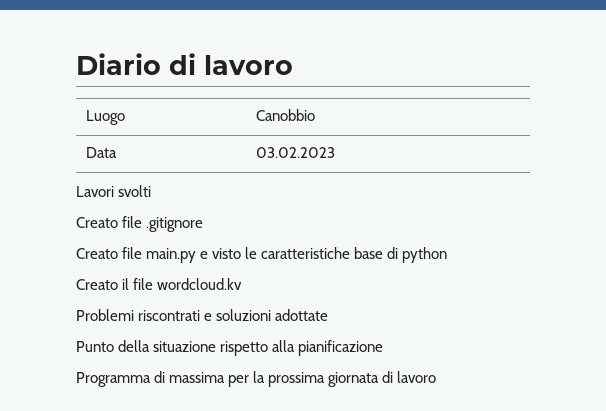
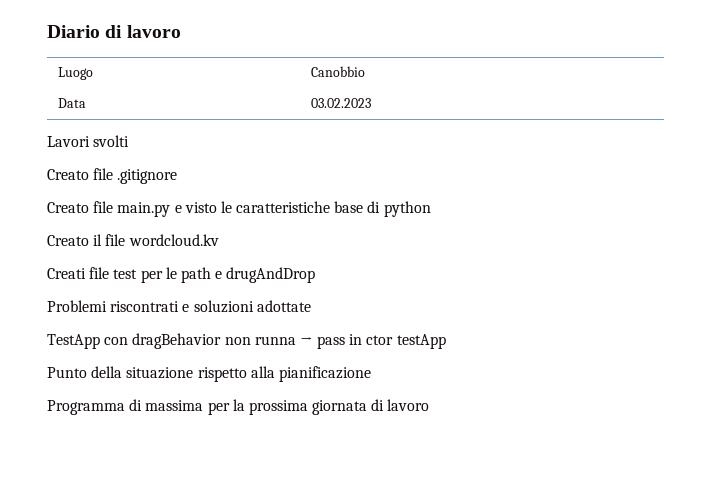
+ Creati file test per le path e drugAndDrop
+ TestApp con dragBehavior non runna → pass in ctor testApp

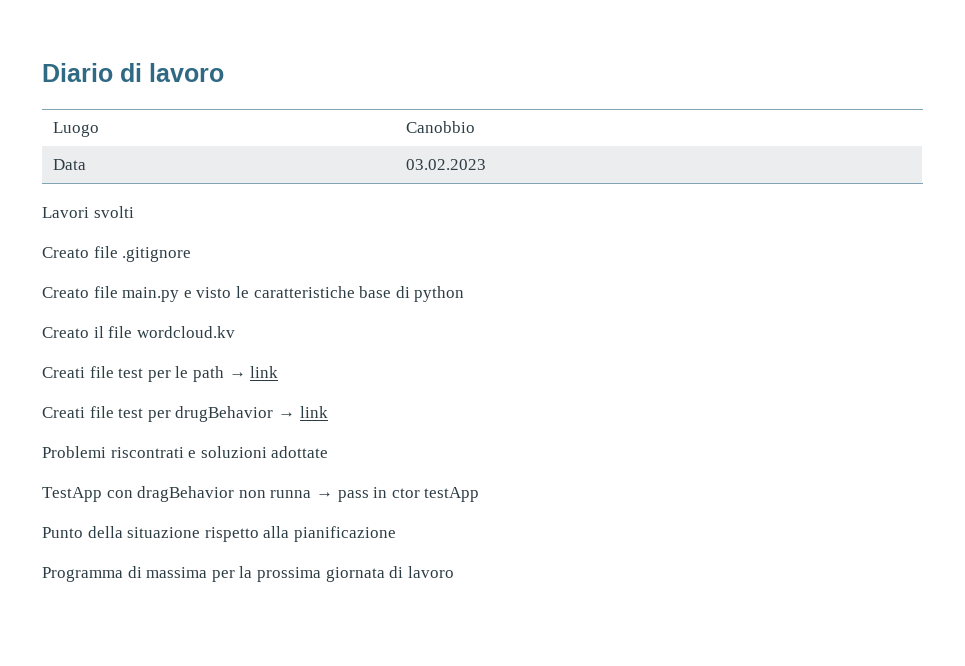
- Creati file test per le path e drugAndDrop
+ Creati file test per le path → link
+ Creati file test per drugBehavior → link

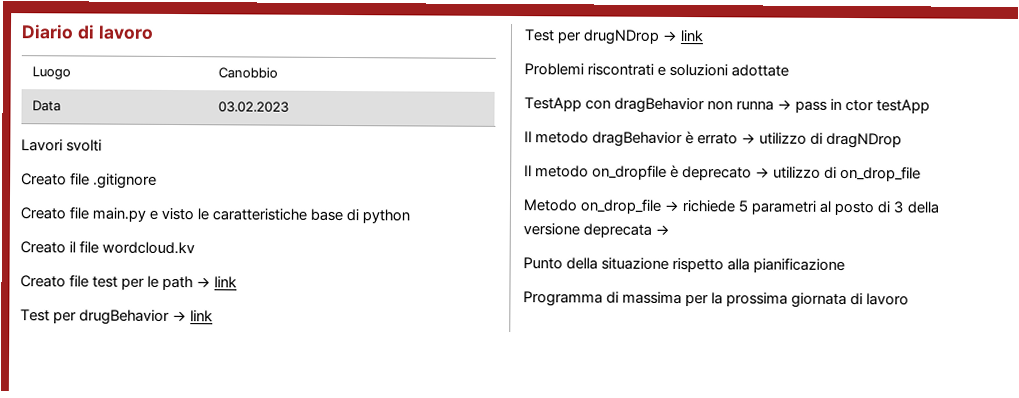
- Creati file test per le path → link
+ Creato file test per le path → link
- Creati file test per drugBehavior → link
+ Test per drugBehavior → link
+ Test per drugNDrop → link
+ Il metodo dragBehavior è errato → utilizzo di dragNDrop
+ Il metodo on_dropfile è deprecato → utilizzo di on_drop_file
+ Metodo on_drop_file → richiede 5 parametri al posto di 3 della versione deprecata →

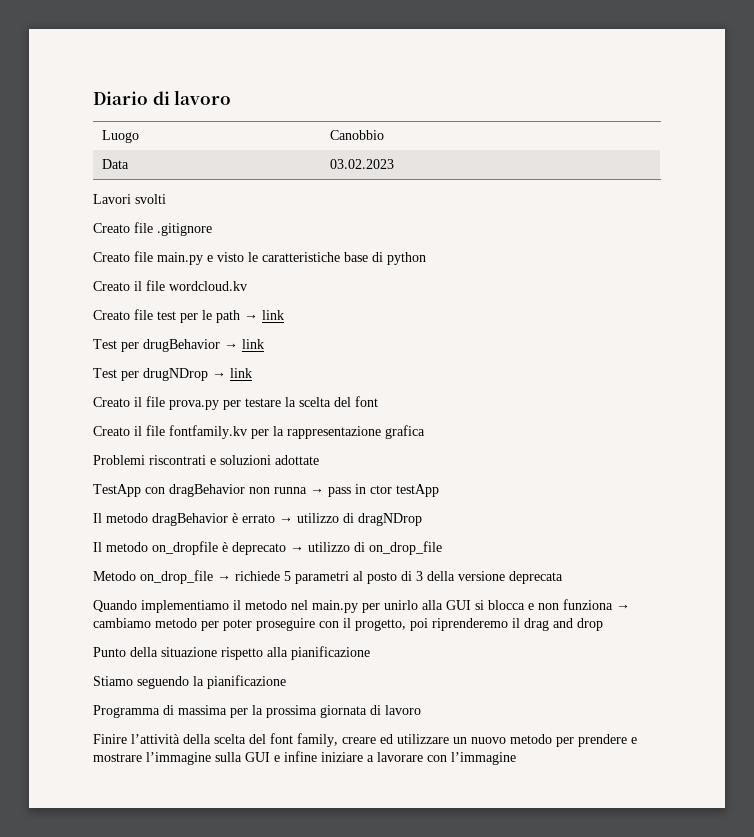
+ Creato il file prova.py per testare la scelta del font
+ Creato il file fontfamily.kv per la rappresentazione grafica
- Metodo on_drop_file → richiede 5 parametri al posto di 3 della versione deprecata →
+ Metodo on_drop_file → richiede 5 parametri al posto di 3 della versione deprecata
+ Quando implementiamo il metodo nel main.py per unirlo alla GUI si blocca e non funziona → cambiamo metodo per poter proseguire con il progetto, poi riprenderemo il drag and drop
+ Stiamo seguendo la pianificazione
+ Finire l’attività della scelta del font family, creare ed utilizzare un nuovo metodo per prendere e mostrare l’immagine sulla GUI e infine iniziare a lavorare con l’immagine

